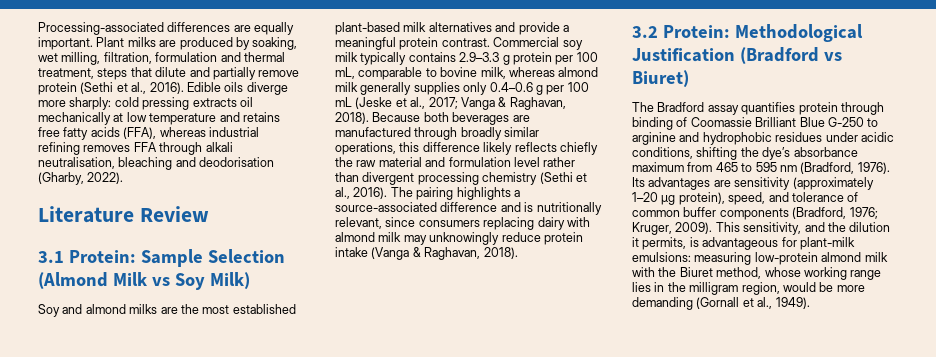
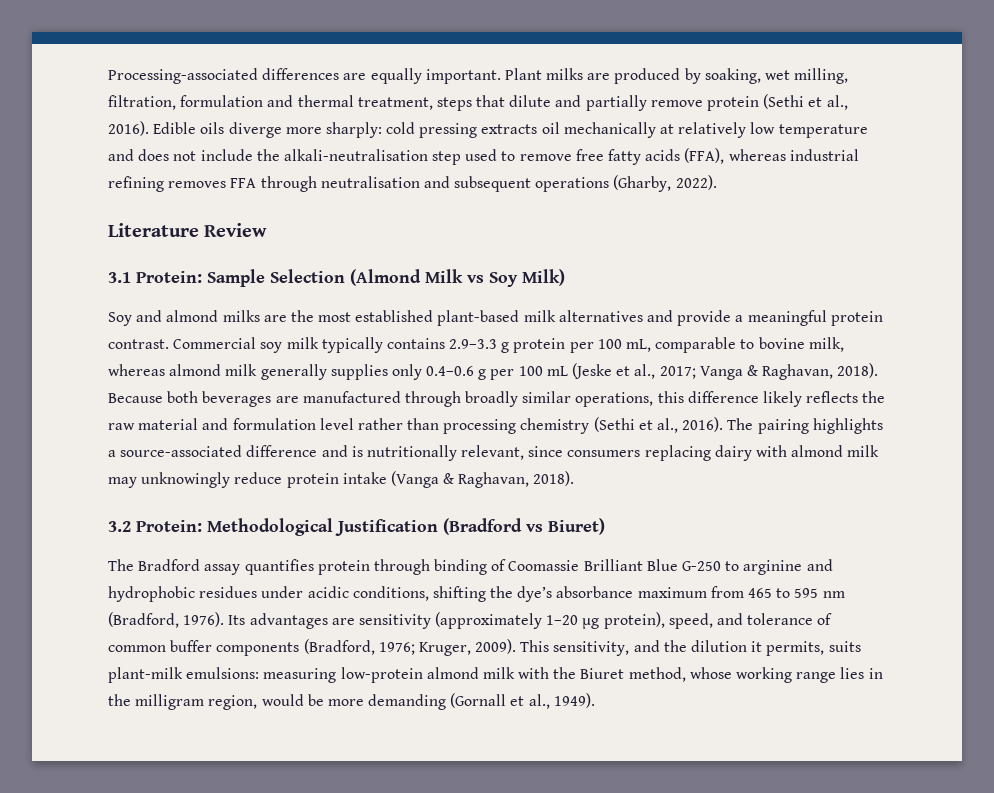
- Edible oils diverge more sharply: cold pressing extracts oil mechanically at low temperature and retains free fatty acids (FFA), whereas industrial refining removes FFA through alkali neutralisation, bleaching and deodorisation (Gharby, 2022).
+ Edible oils diverge more sharply: cold pressing extracts oil mechanically at relatively low temperature and does not include the alkali-neutralisation step used to remove free fatty acids (FFA), whereas industrial refining removes FFA through neutralisation and subsequent operations (Gharby, 2022).
- Because both beverages are manufactured through broadly similar operations, this difference likely reflects chiefly the raw material and formulation level rather than divergent processing chemistry (Sethi et al., 2016).
+ Because both beverages are manufactured through broadly similar operations, this difference likely reflects the raw material and formulation level rather than processing chemistry (Sethi et al., 2016).
- This sensitivity, and the dilution it permits, is advantageous for plant-milk emulsions: measuring low-protein almond milk with the Biuret method, whose working range lies in the milligram region, would be more demanding (Gornall et al., 1949).
+ This sensitivity, and the dilution it permits, suits plant-milk emulsions: measuring low-protein almond milk with the Biuret method, whose working range lies in the milligram region, would be more demanding (Gornall et al., 1949).

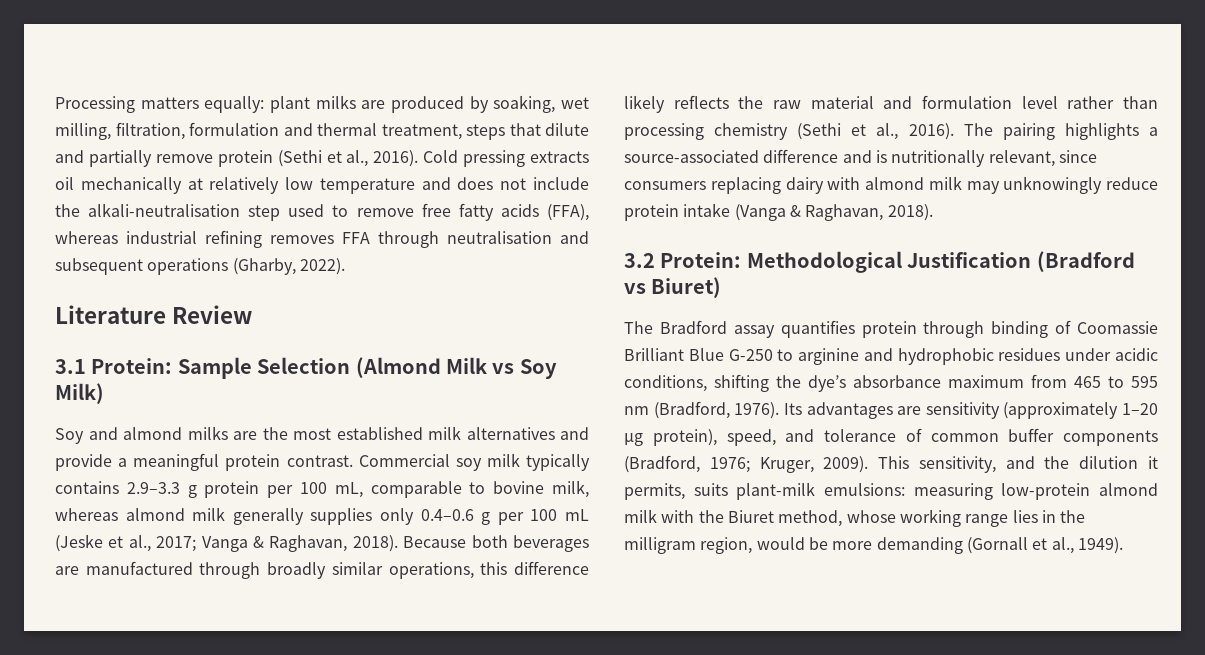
- Processing-associated differences are equally important. Plant milks are produced by soaking, wet milling, filtration, formulation and thermal treatment, steps that dilute and partially remove protein (Sethi et al., 2016).
+ Processing matters equally: plant milks are produced by soaking, wet milling, filtration, formulation and thermal treatment, steps that dilute and partially remove protein (Sethi et al., 2016).
- Edible oils diverge more sharply: cold pressing extracts oil mechanically at relatively low temperature and does not include the alkali-neutralisation step used to remove free fatty acids (FFA), whereas industrial refining removes FFA through neutralisation and subsequent operations (Gharby, 2022).
+ Cold pressing extracts oil mechanically at relatively low temperature and does not include the alkali-neutralisation step used to remove free fatty acids (FFA), whereas industrial refining removes FFA through neutralisation and subsequent operations (Gharby, 2022).
- Soy and almond milks are the most established plant-based milk alternatives and provide a meaningful protein contrast.
+ Soy and almond milks are the most established milk alternatives and provide a meaningful protein contrast.

